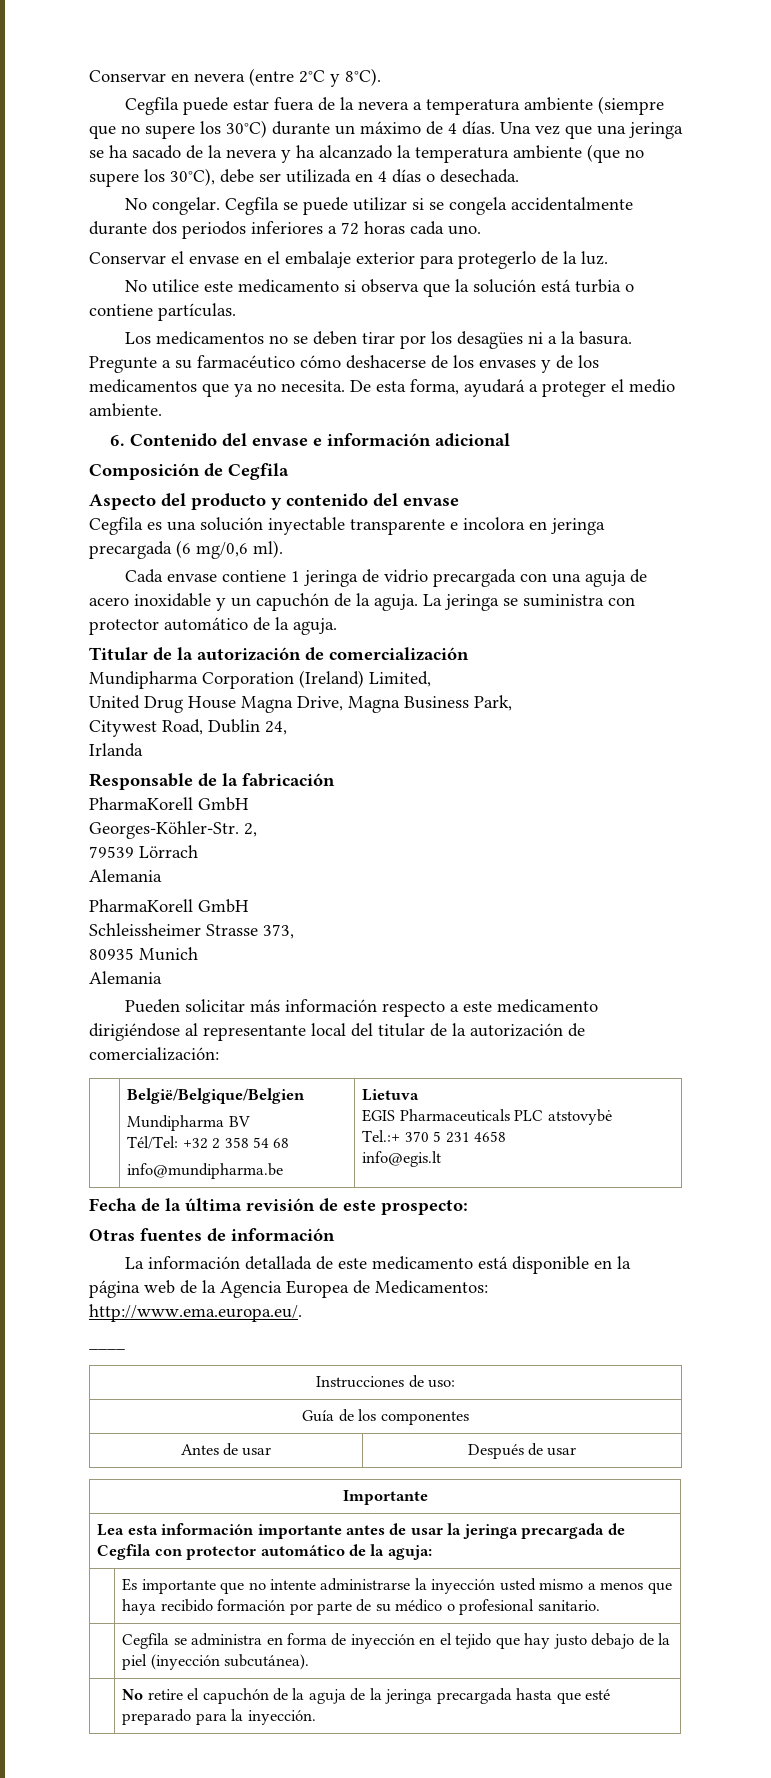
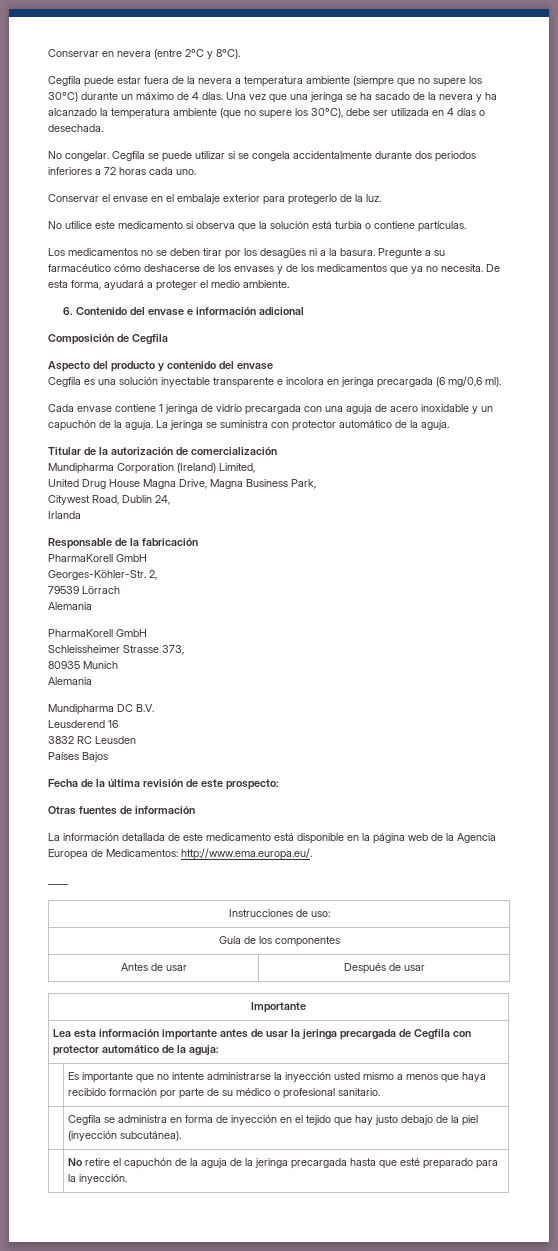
- Pueden solicitar más información respecto a este medicamento dirigiéndose al representante local del titular de la autorización de comercialización:
- | België/Belgique/Belgien
- Mundipharma BV
- Tél/Tel: +32 2 358 54 68
- info@mundipharma.be | Lietuva
- EGIS Pharmaceuticals PLC atstovybė
- Tel.:+ 370 5 231 4658
- info@egis.lt
+ Mundipharma DC B.V.
+ Leusderend 16
+ 3832 RC Leusden
+ Países Bajos

